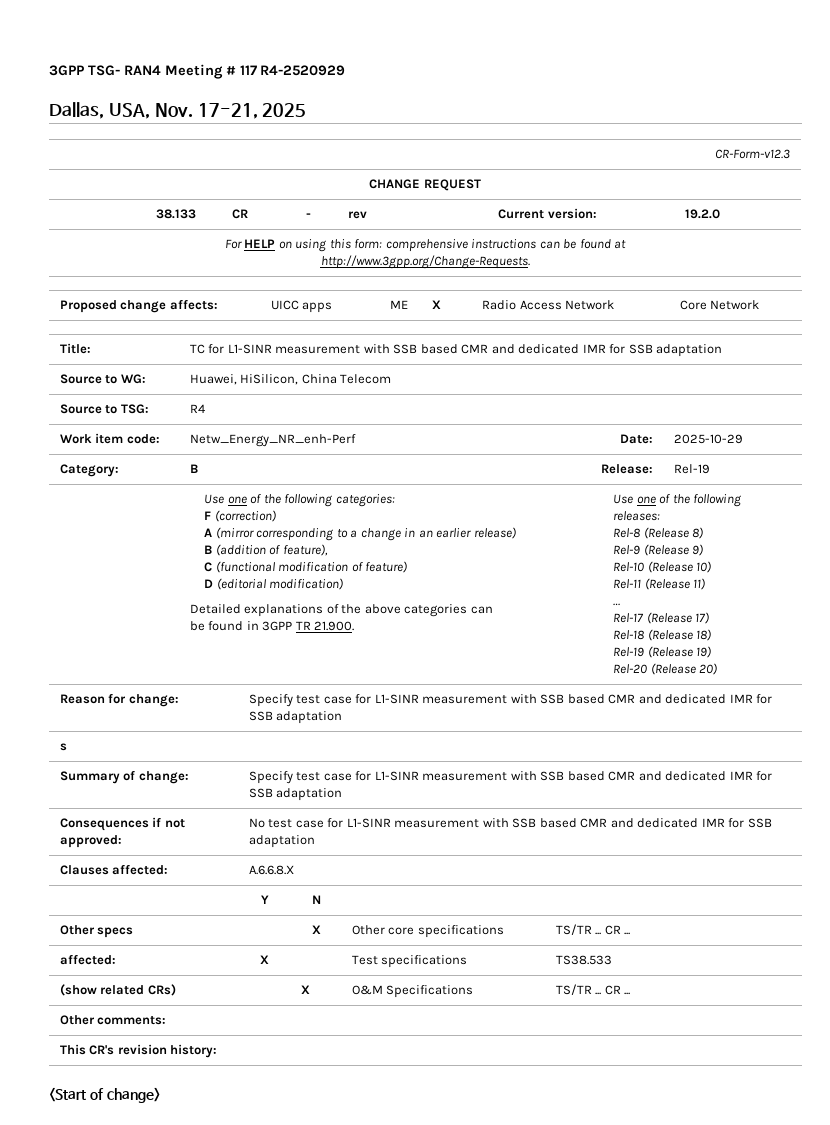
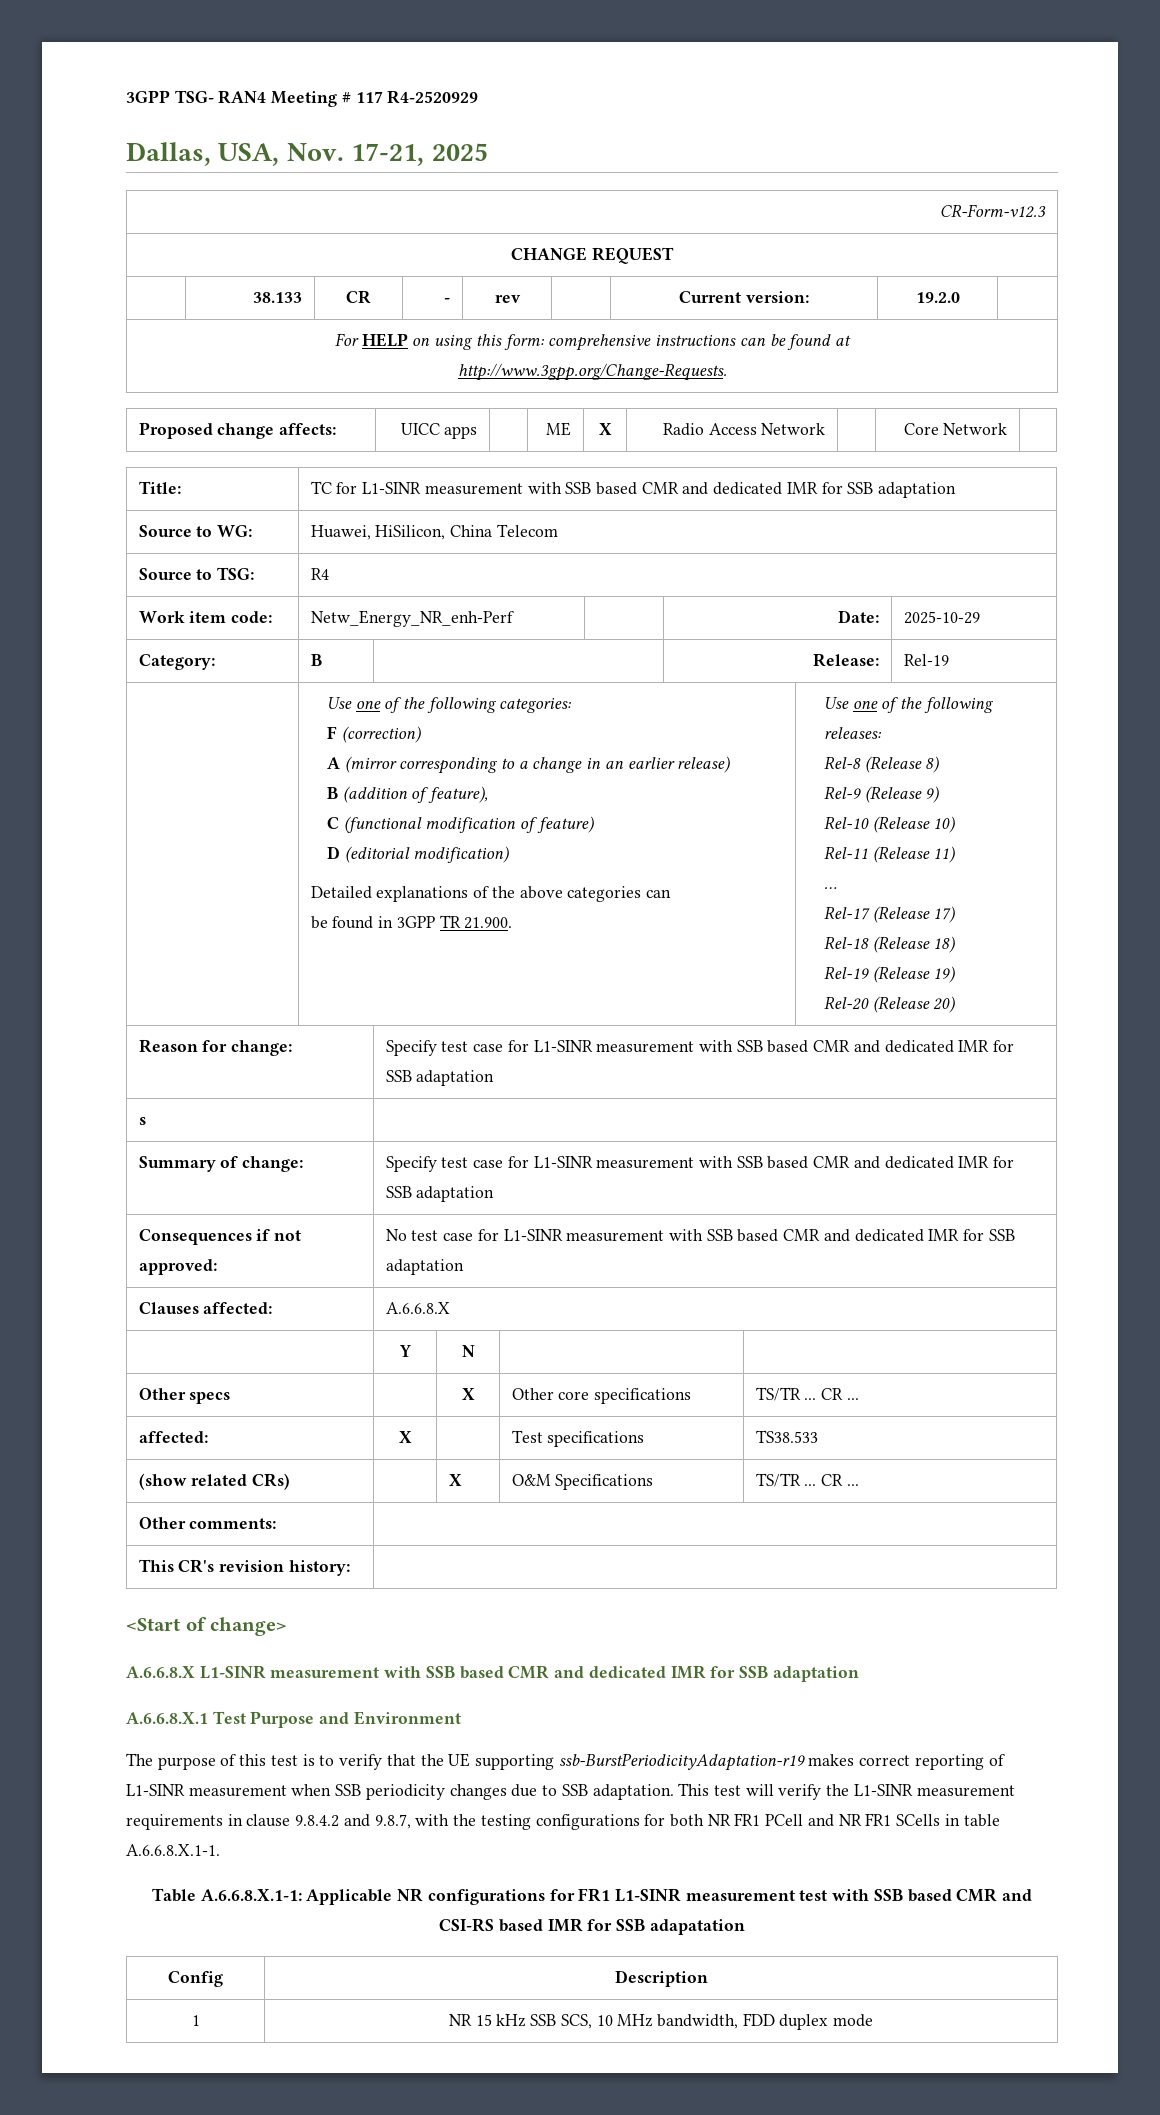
+ A.6.6.8.X L1-SINR measurement with SSB based CMR and dedicated IMR for SSB adaptation
+ A.6.6.8.X.1 Test Purpose and Environment
+ The purpose of this test is to verify that the UE supporting ssb-BurstPeriodicityAdaptation-r19 makes correct reporting of L1-SINR measurement when SSB periodicity changes due to SSB adaptation. This test will verify the L1-SINR measurement requirements in clause 9.8.4.2 and 9.8.7, with the testing configurations for both NR FR1 PCell and NR FR1 SCells in table A.6.6.8.X.1-1.
+ Table A.6.6.8.X.1-1: Applicable NR configurations for FR1 L1-SINR measurement test with SSB based CMR and CSI-RS based IMR for SSB adapatation
+ Config | Description
+ 1 | NR 15 kHz SSB SCS, 10 MHz bandwidth, FDD duplex mode

